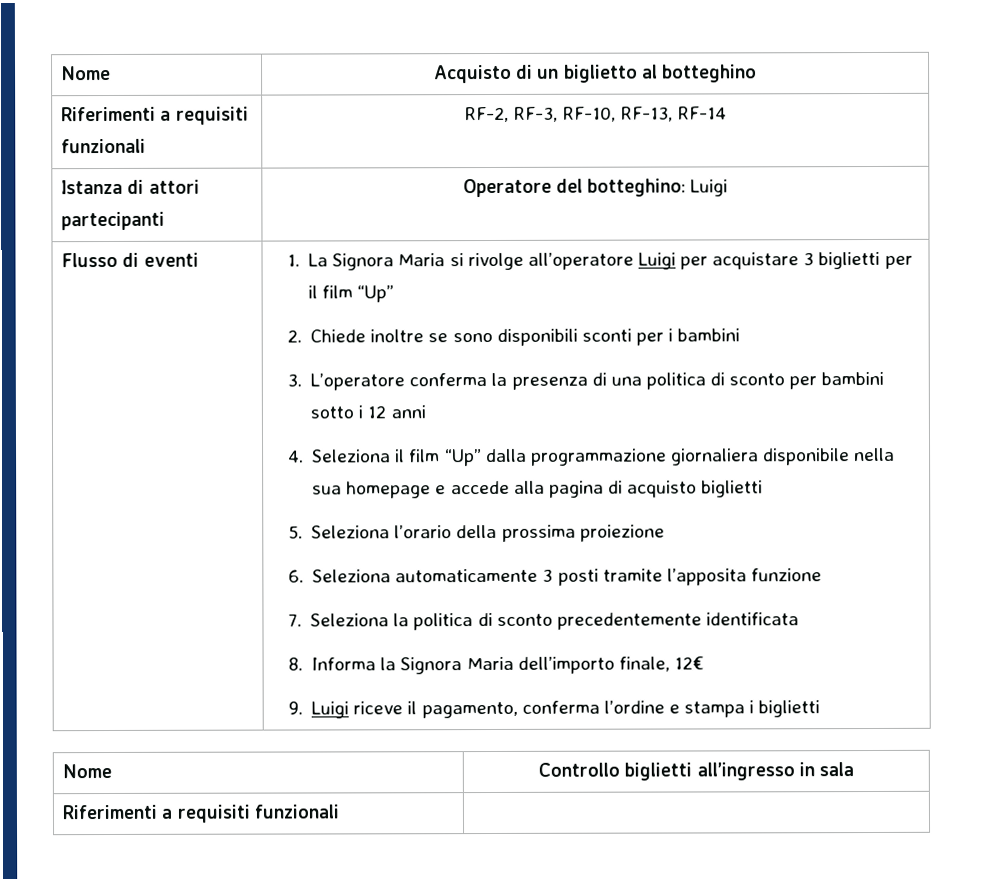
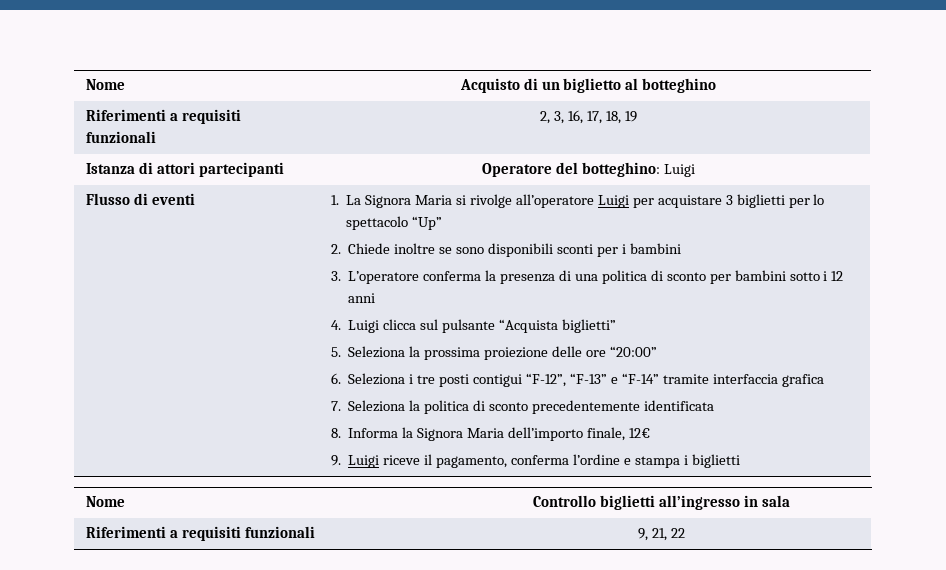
- Riferimenti a requisiti funzionali | RF-2, RF-3, RF-10, RF-13, RF-14
+ Riferimenti a requisiti funzionali | 2, 3, 16, 17, 18, 19
- 1. La Signora Maria si rivolge all’operatore Luigi per acquistare 3 biglietti per il film “Up”
+ 1. La Signora Maria si rivolge all’operatore Luigi per acquistare 3 biglietti per lo spettacolo “Up”
- 4. Seleziona il film “Up” dalla programmazione giornaliera disponibile nella sua homepage e accede alla pagina di acquisto biglietti
+ 4. Luigi clicca sul pulsante “Acquista biglietti”
- 5. Seleziona l’orario della prossima proiezione
+ 5. Seleziona la prossima proiezione delle ore “20:00”
- 6. Seleziona automaticamente 3 posti tramite l’apposita funzione
+ 6. Seleziona i tre posti contigui “F-12”, “F-13” e “F-14” tramite interfaccia grafica
  Nome | Controllo biglietti all’ingresso in sala
- Riferimenti a requisiti funzionali |
+ Riferimenti a requisiti funzionali | 9, 21, 22

